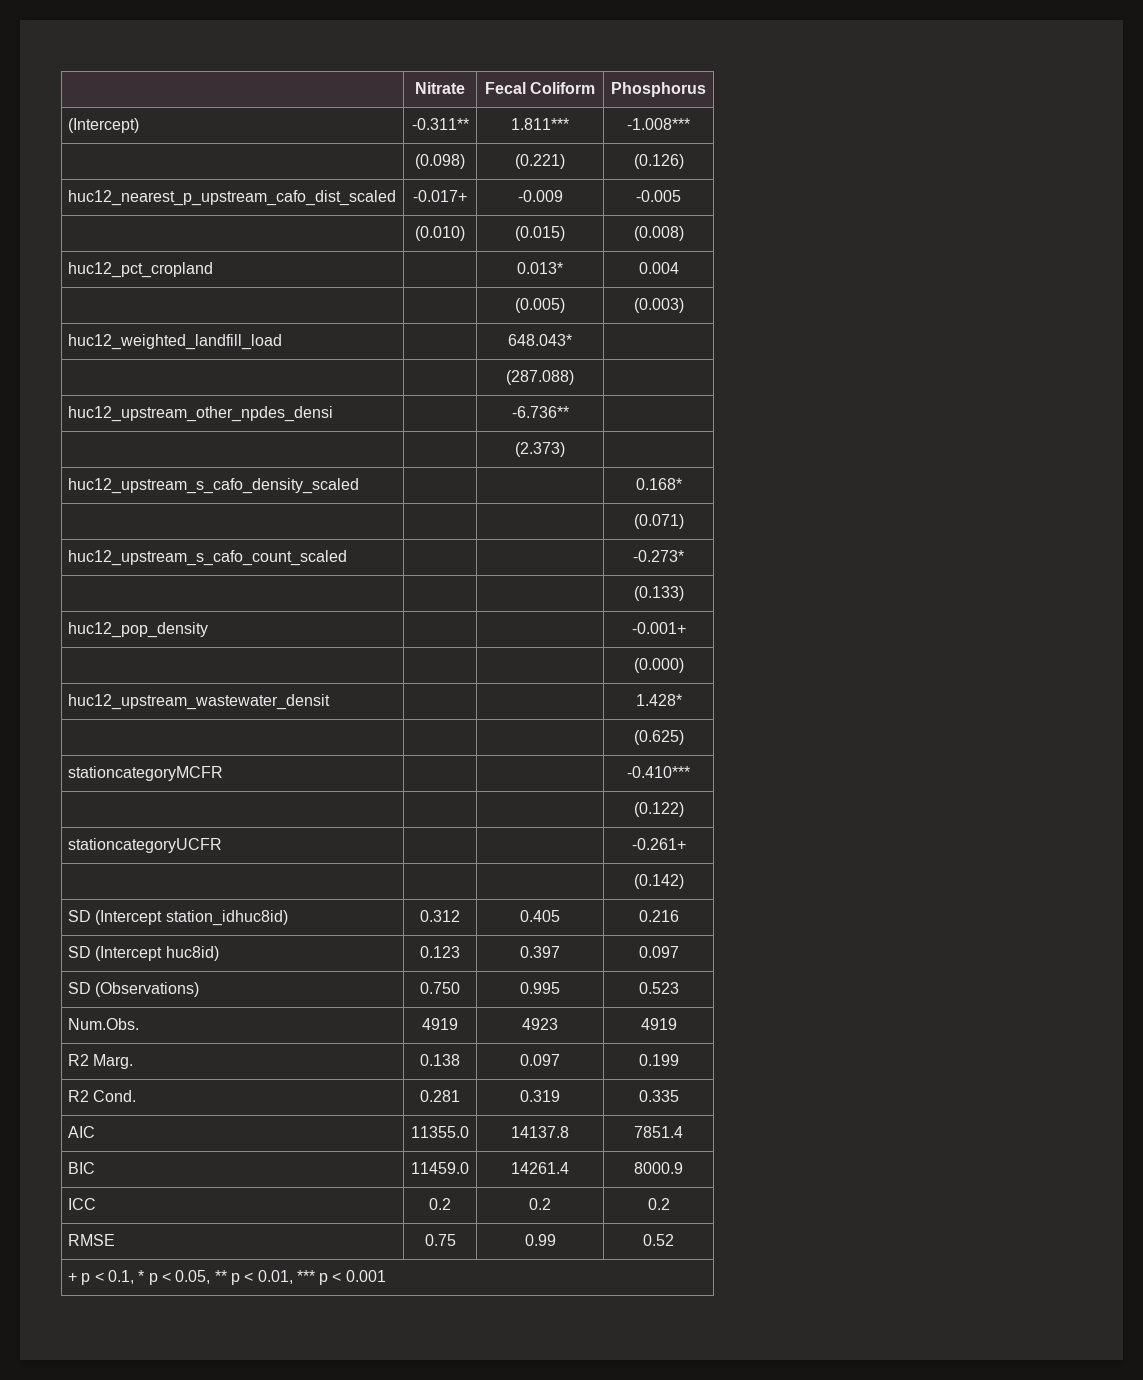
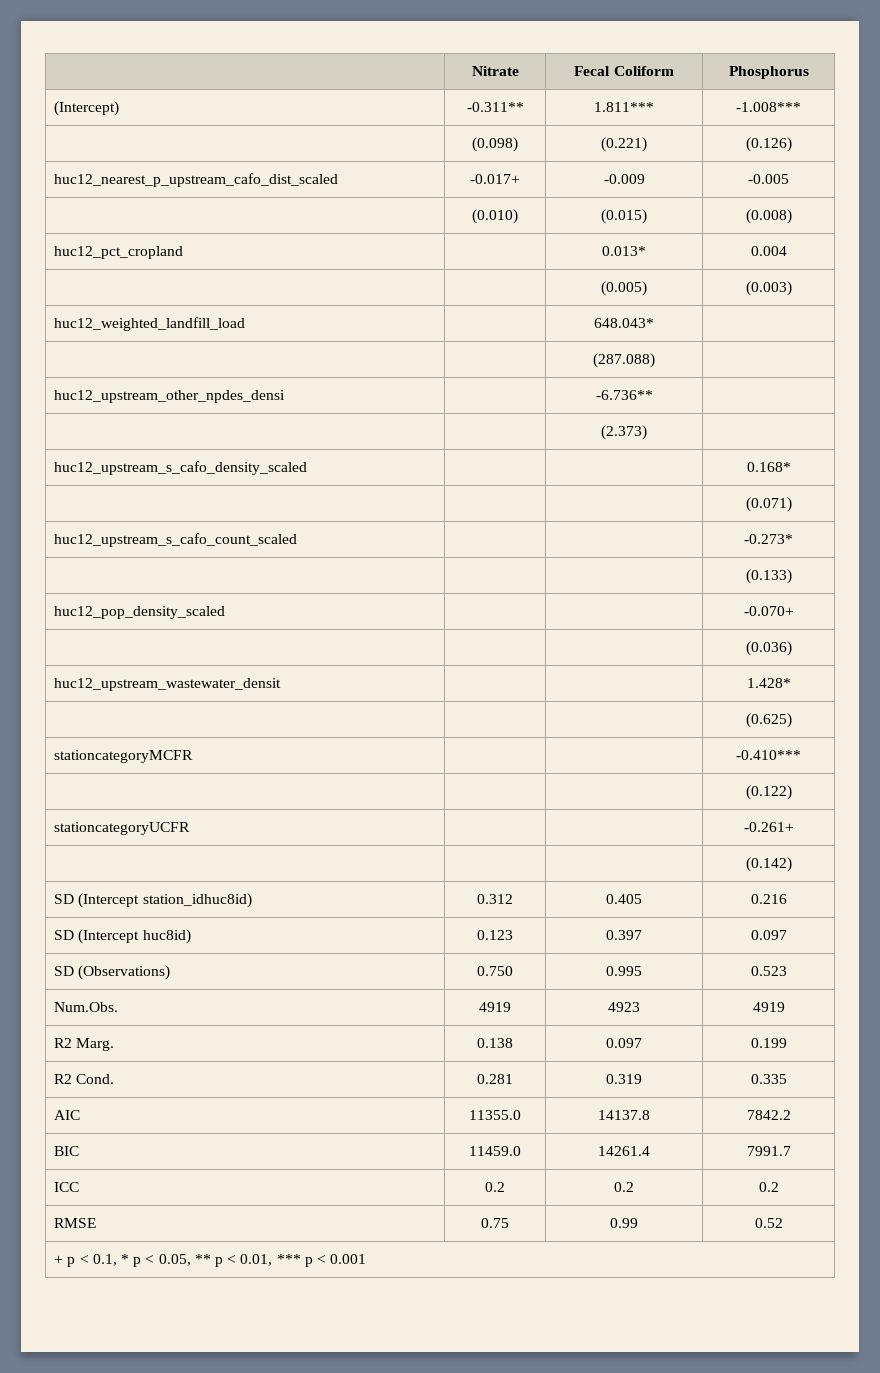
- huc12_pop_density | | | -0.001+
- | | | (0.000)
+ huc12_pop_density_scaled | | | -0.070+
+ | | | (0.036)
- AIC | 11355.0 | 14137.8 | 7851.4
+ AIC | 11355.0 | 14137.8 | 7842.2
- BIC | 11459.0 | 14261.4 | 8000.9
+ BIC | 11459.0 | 14261.4 | 7991.7

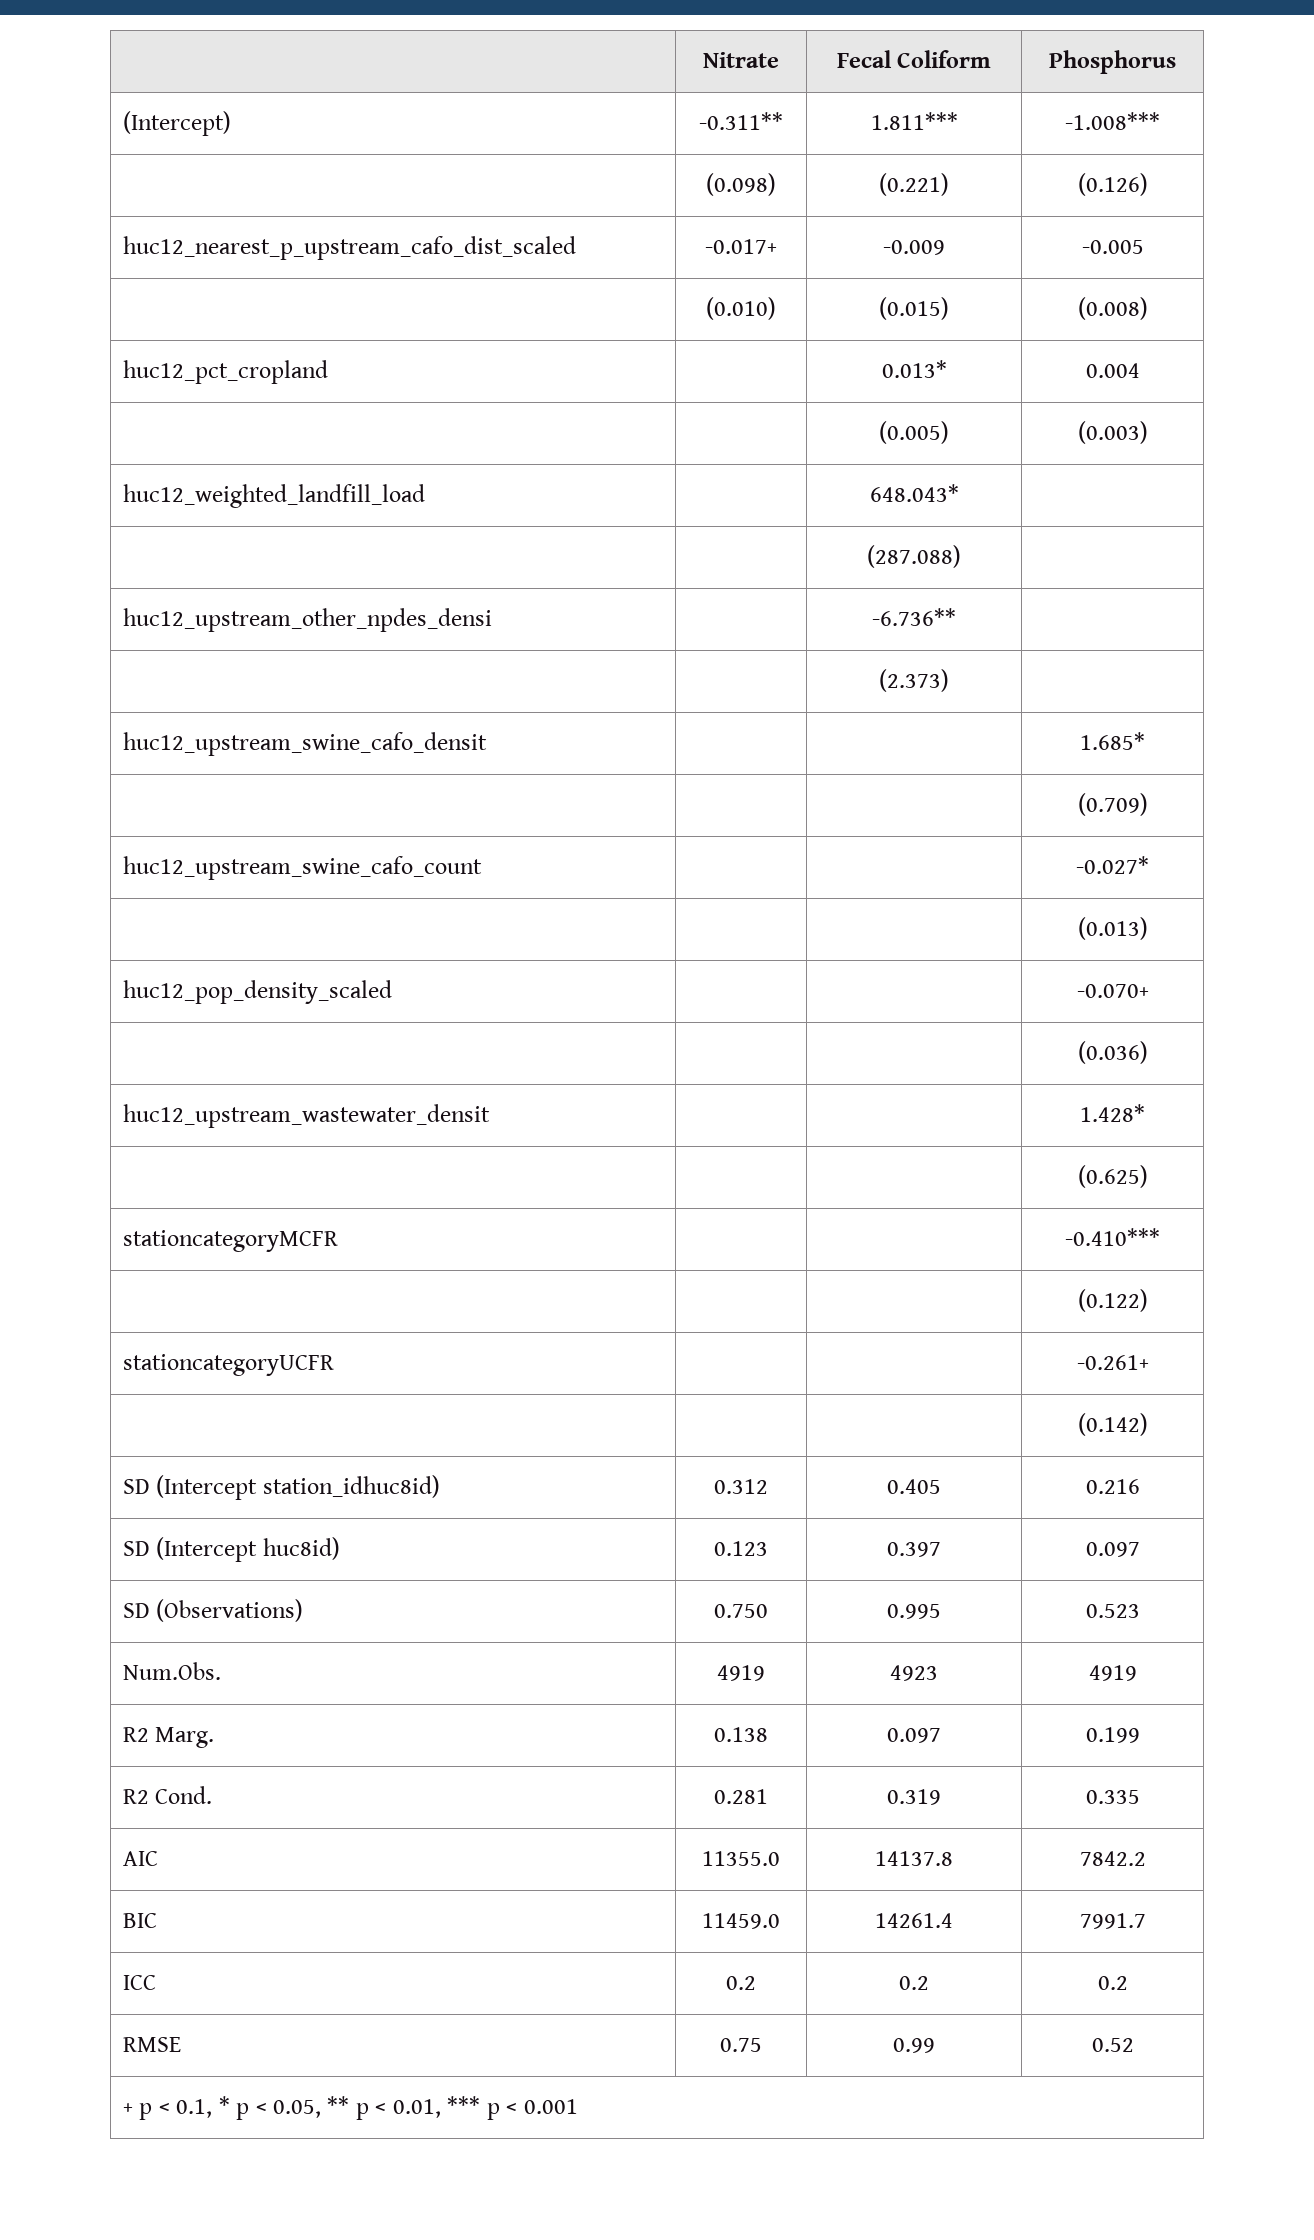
- huc12_upstream_s_cafo_density_scaled | | | 0.168*
- | | | (0.071)
- huc12_upstream_s_cafo_count_scaled | | | -0.273*
- | | | (0.133)
+ huc12_upstream_swine_cafo_densit | | | 1.685*
+ | | | (0.709)
+ huc12_upstream_swine_cafo_count | | | -0.027*
+ | | | (0.013)

